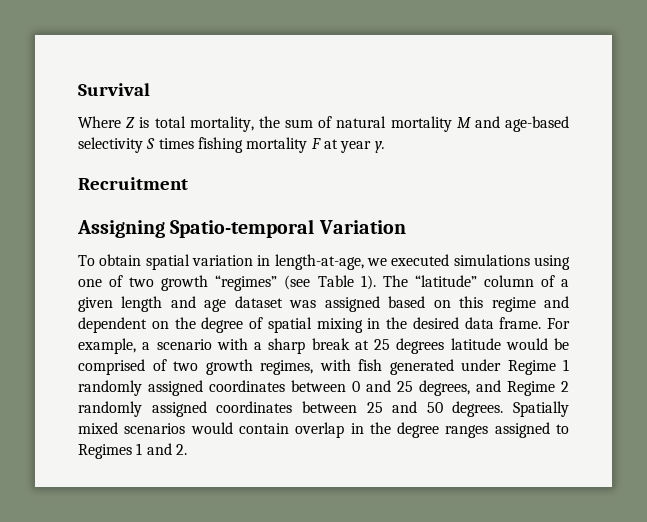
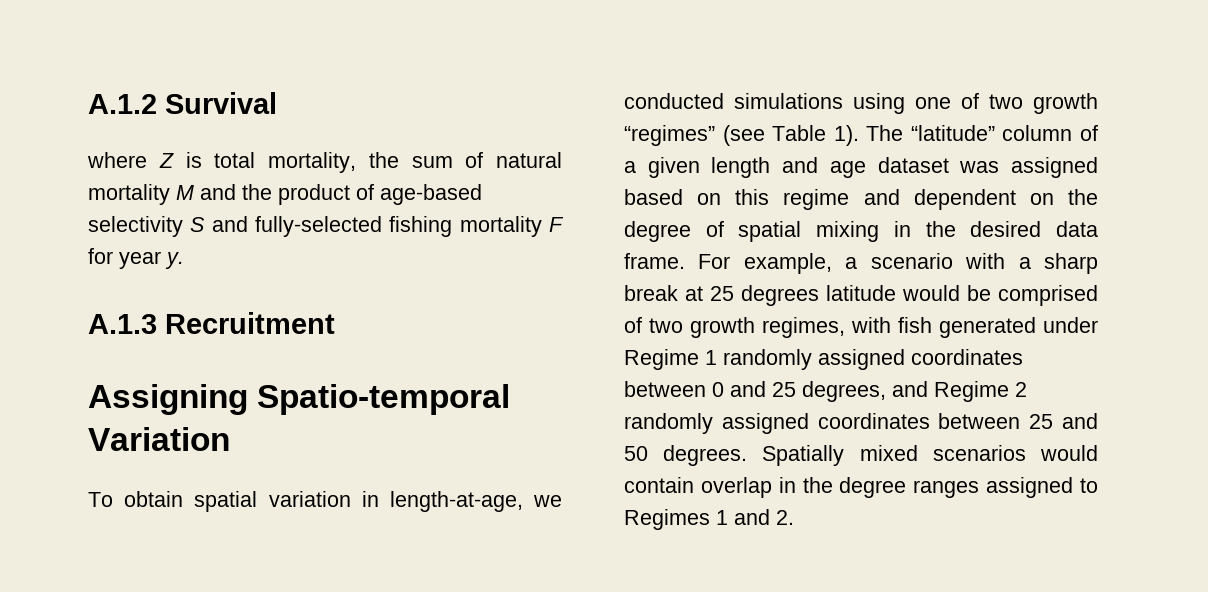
- Survival
+ A.1.2 Survival
- Where Z is total mortality, the sum of natural mortality M and age-based selectivity S times fishing mortality F at year y.
+ where Z is total mortality, the sum of natural mortality M and the product of age-based selectivity S and fully-selected fishing mortality F for year y.
- Recruitment
+ A.1.3 Recruitment
- To obtain spatial variation in length-at-age, we executed simulations using one of two growth “regimes” (see Table 1).
+ To obtain spatial variation in length-at-age, we conducted simulations using one of two growth “regimes” (see Table 1).

